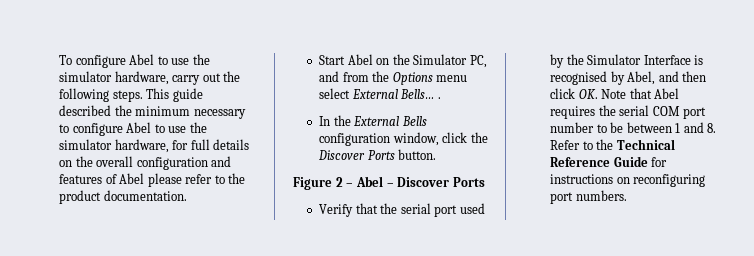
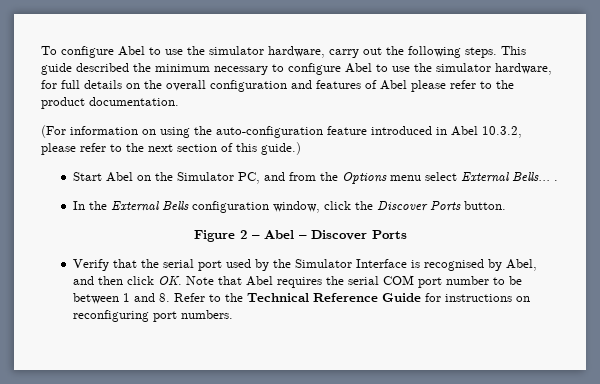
+ (For information on using the auto-configuration feature introduced in Abel 10.3.2, please refer to the next section of this guide.)

